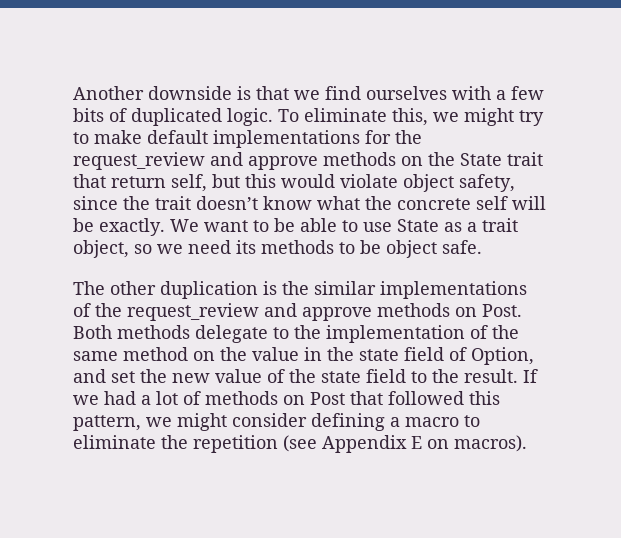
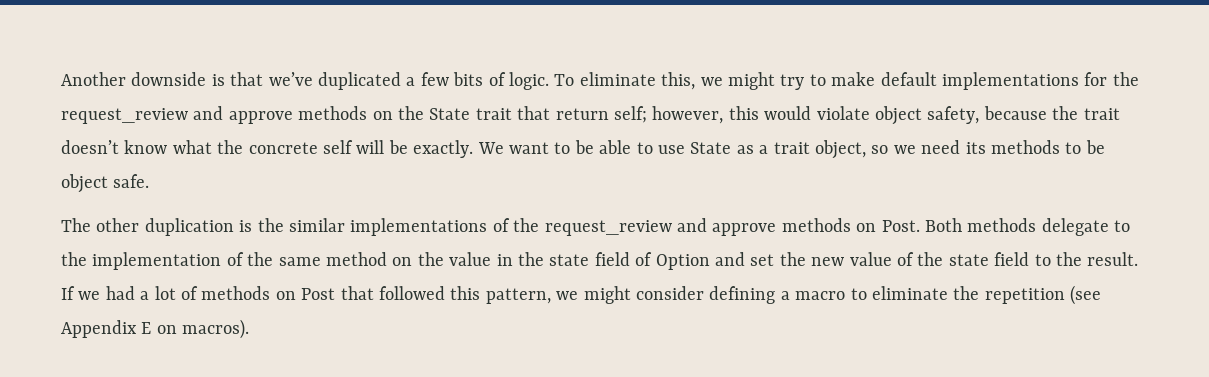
- Another downside is that we find ourselves with a few bits of duplicated logic.
+ Another downside is that we’ve duplicated a few bits of logic.
- To eliminate this, we might try to make default implementations for the request_review and approve methods on the State trait that return self, but this would violate object safety, since the trait doesn’t know what the concrete self will be exactly.
+ To eliminate this, we might try to make default implementations for the request_review and approve methods on the State trait that return self; however, this would violate object safety, because the trait doesn’t know what the concrete self will be exactly.
- Both methods delegate to the implementation of the same method on the value in the state field of Option, and set the new value of the state field to the result.
+ Both methods delegate to the implementation of the same method on the value in the state field of Option and set the new value of the state field to the result.

